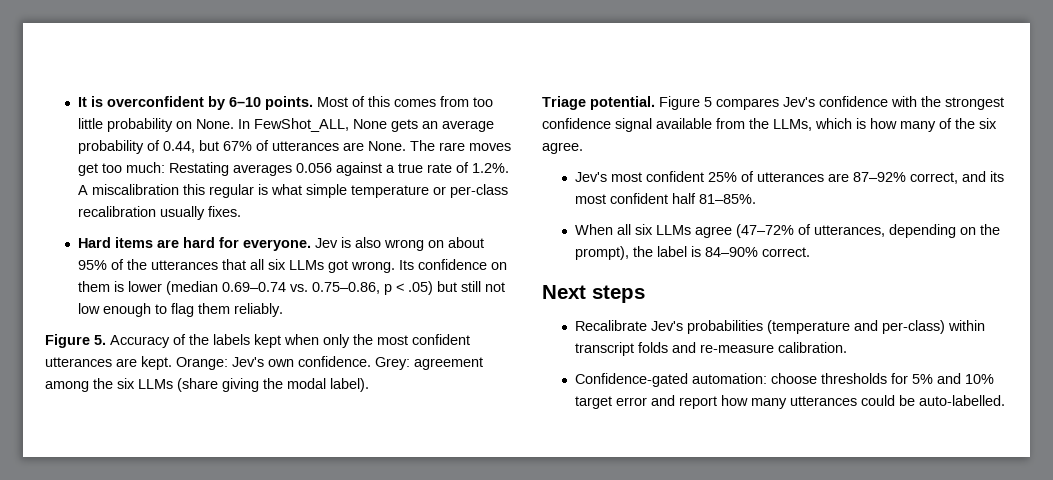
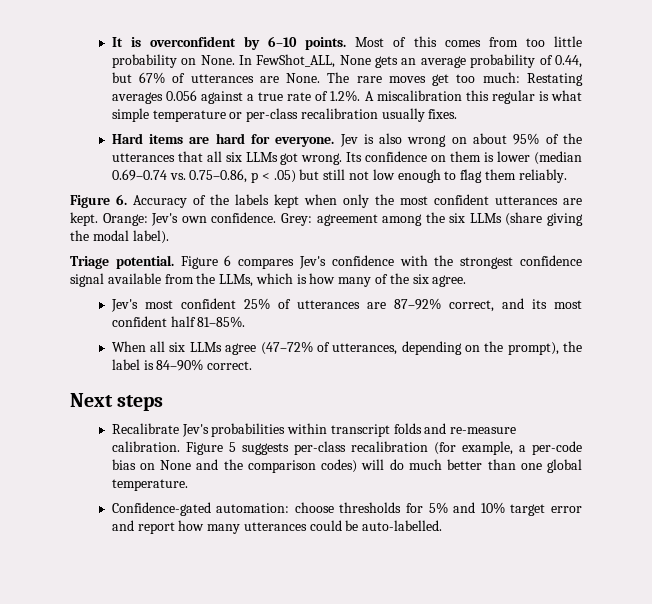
- Figure 5. Accuracy of the labels kept when only the most confident utterances are kept.
+ Figure 6. Accuracy of the labels kept when only the most confident utterances are kept.
- Figure 5 compares Jev's confidence with the strongest confidence signal available from the LLMs, which is how many of the six agree.
+ Figure 6 compares Jev's confidence with the strongest confidence signal available from the LLMs, which is how many of the six agree.
- Recalibrate Jev's probabilities (temperature and per-class) within transcript folds and re-measure calibration.
+ Recalibrate Jev's probabilities within transcript folds and re-measure calibration. Figure 5 suggests per-class recalibration (for example, a per-code bias on None and the comparison codes) will do much better than one global temperature.

